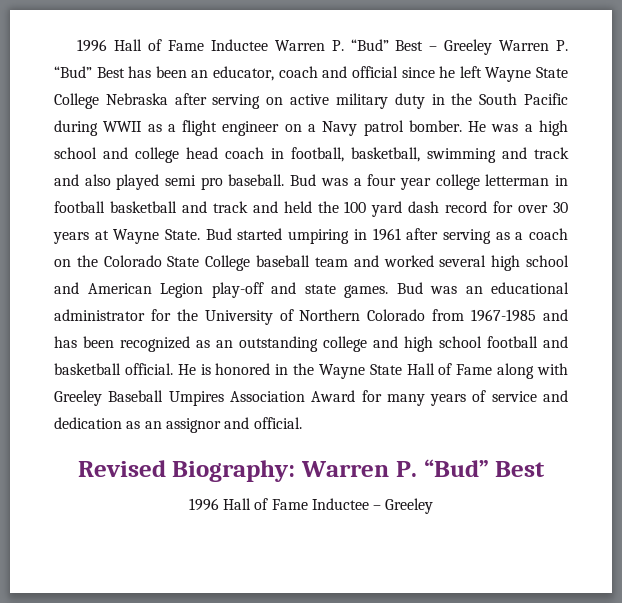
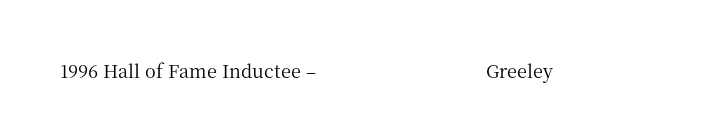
- 1996 Hall of Fame Inductee Warren P. “Bud” Best – Greeley Warren P. “Bud” Best has been an educator, coach and official since he left Wayne State College Nebraska after serving on active military duty in the South Pacific during WWII as a flight engineer on a Navy patrol bomber. He was a high school and college head coach in football, basketball, swimming and track and also played semi pro baseball. Bud was a four year college letterman in football basketball and track and held the 100 yard dash record for over 30 years at Wayne State. Bud started umpiring in 1961 after serving as a coach on the Colorado State College baseball team and worked several high school and American Legion play-off and state games. Bud was an educational administrator for the University of Northern Colorado from 1967-1985 and has been recognized as an outstanding college and high school football and basketball official. He is honored in the Wayne State Hall of Fame along with Greeley Baseball Umpires Association Award for many years of service and dedication as an assignor and official.
- Revised Biography: Warren P. “Bud” Best

